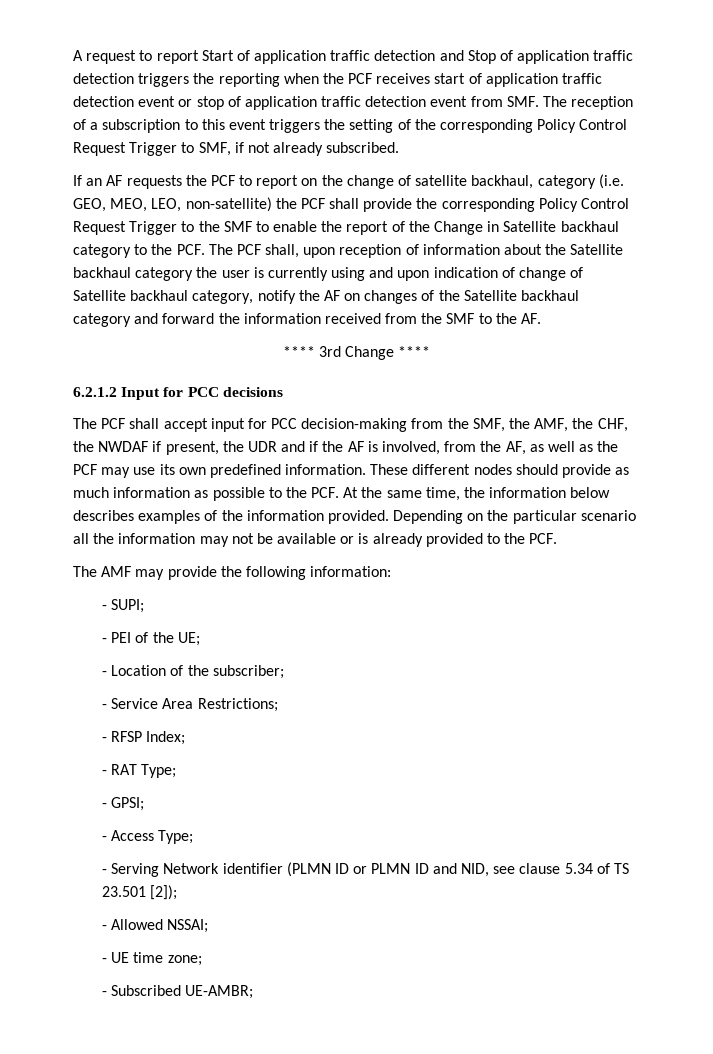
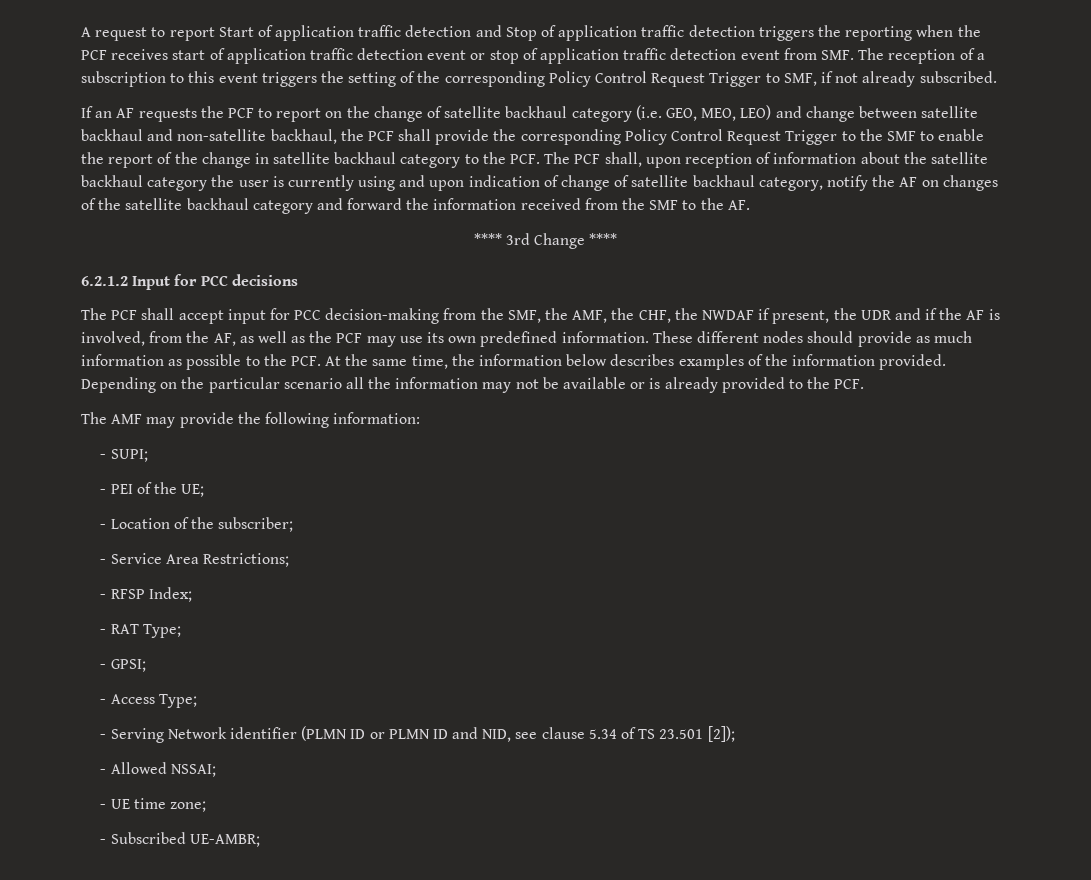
- If an AF requests the PCF to report on the change of satellite backhaul, category (i.e. GEO, MEO, LEO, non-satellite) the PCF shall provide the corresponding Policy Control Request Trigger to the SMF to enable the report of the Change in Satellite backhaul category to the PCF. The PCF shall, upon reception of information about the Satellite backhaul category the user is currently using and upon indication of change of Satellite backhaul category, notify the AF on changes of the Satellite backhaul category and forward the information received from the SMF to the AF.
+ If an AF requests the PCF to report on the change of satellite backhaul category (i.e. GEO, MEO, LEO) and change between satellite backhaul and non-satellite backhaul, the PCF shall provide the corresponding Policy Control Request Trigger to the SMF to enable the report of the change in satellite backhaul category to the PCF. The PCF shall, upon reception of information about the satellite backhaul category the user is currently using and upon indication of change of satellite backhaul category, notify the AF on changes of the satellite backhaul category and forward the information received from the SMF to the AF.

